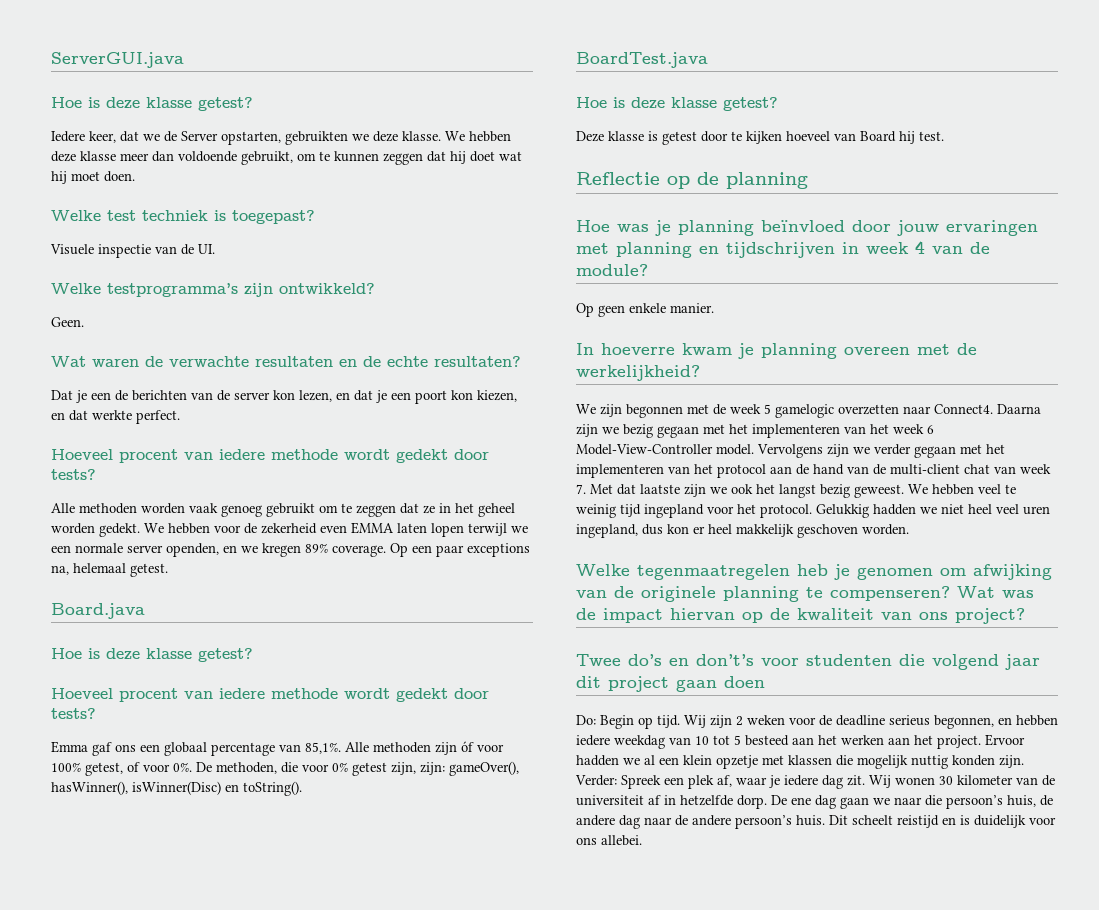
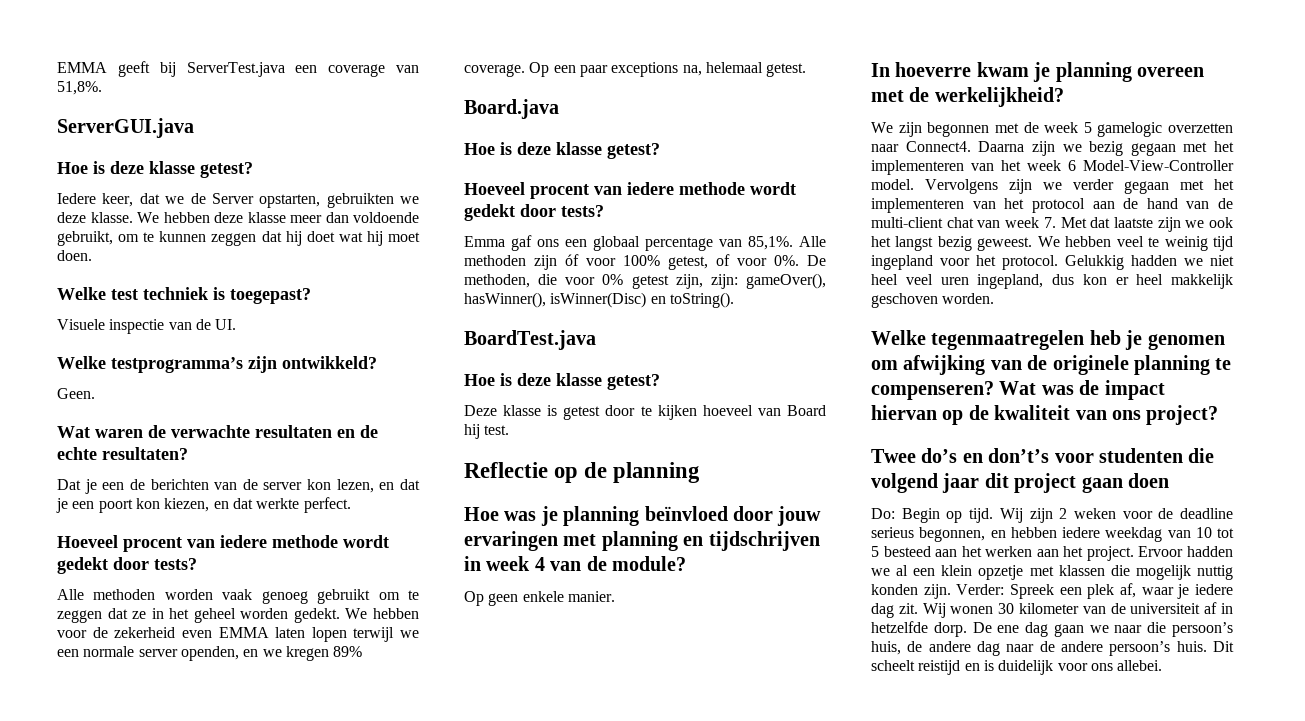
+ EMMA geeft bij ServerTest.java een coverage van 51,8%.

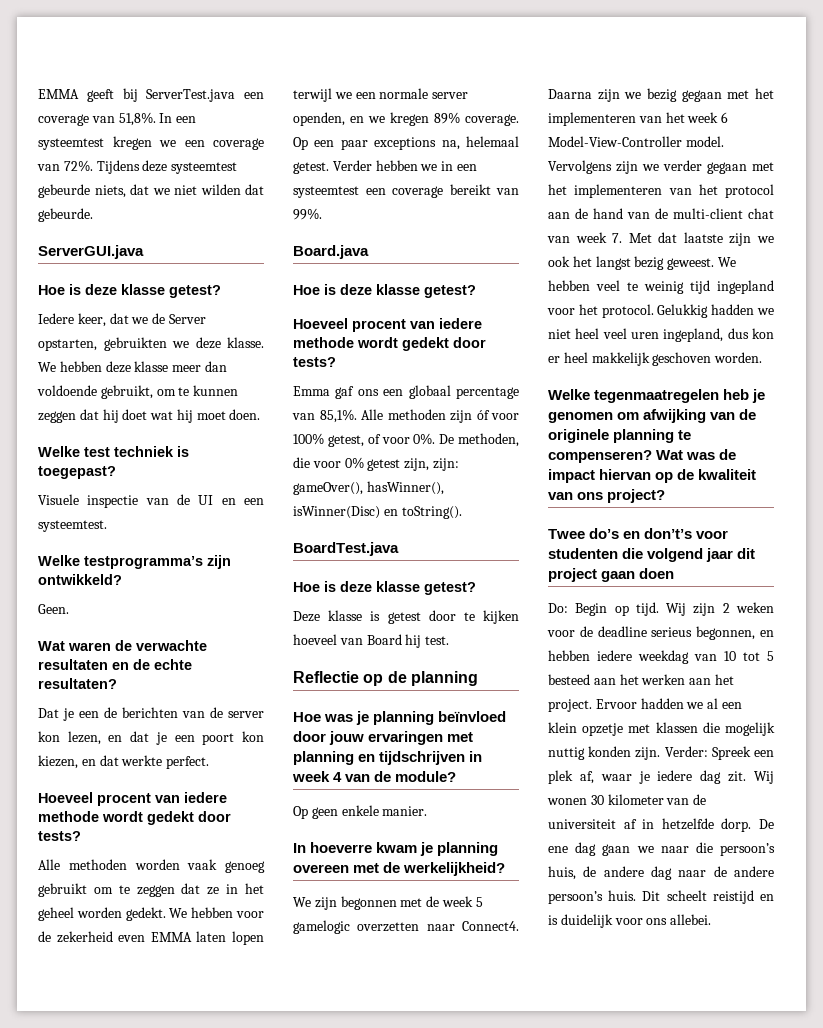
+ In een systeemtest kregen we een coverage van 72%. Tijdens deze systeemtest gebeurde niets, dat we niet wilden dat gebeurde.
- Visuele inspectie van de UI.
+ Visuele inspectie van de UI en een systeemtest.
+ Verder hebben we in een systeemtest een coverage bereikt van 99%.

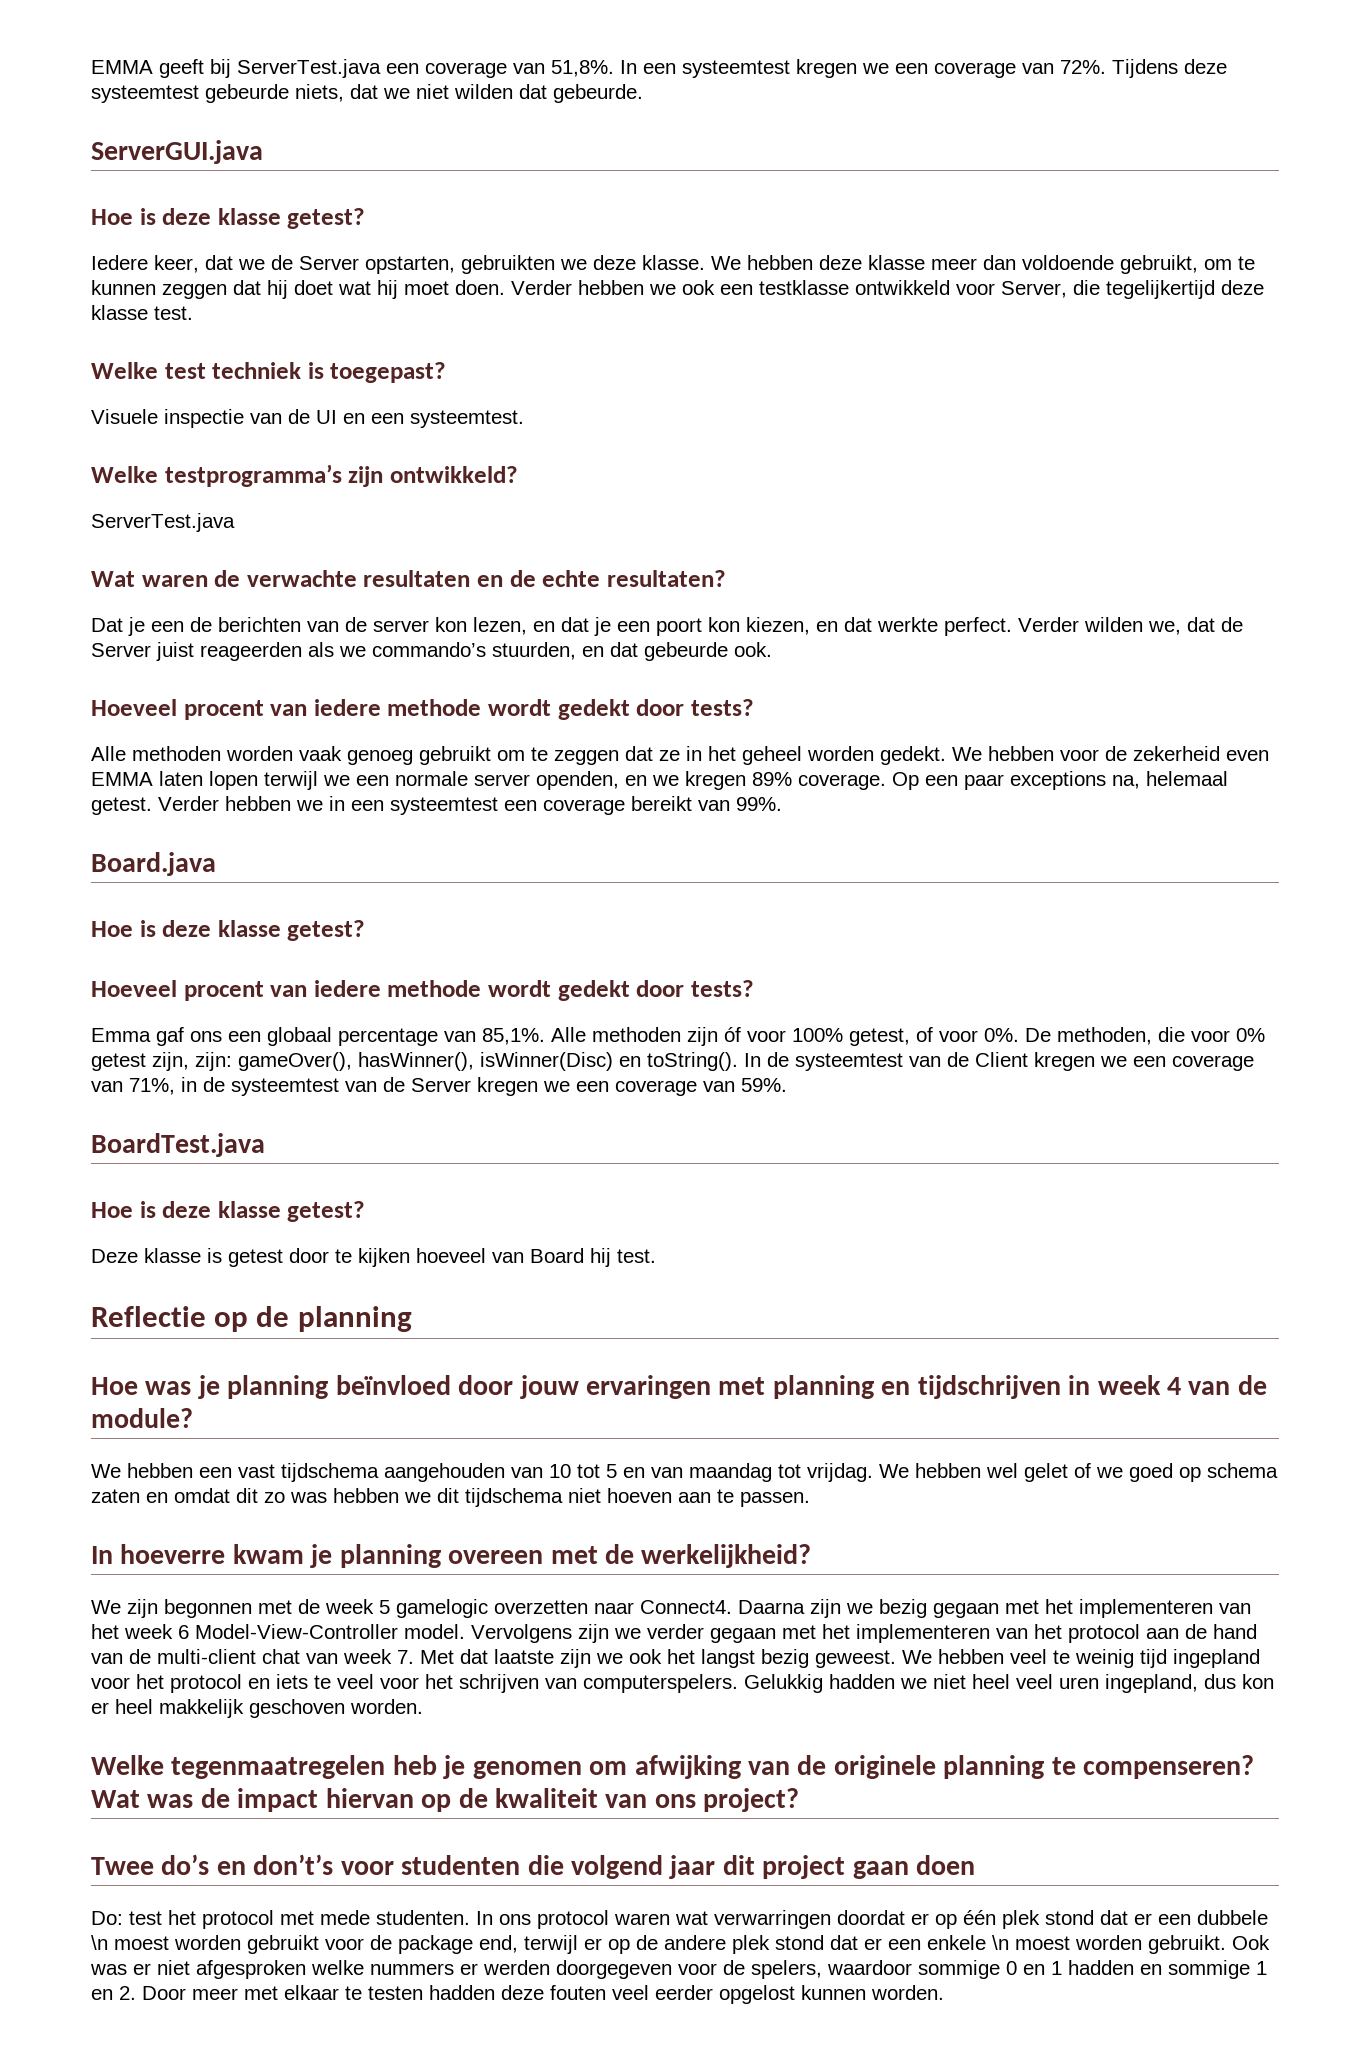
+ Verder hebben we ook een testklasse ontwikkeld voor Server, die tegelijkertijd deze klasse test.
  Welke testprogramma’s zijn ontwikkeld?
- Geen.
+ ServerTest.java
+ Verder wilden we, dat de Server juist reageerden als we commando’s stuurden, en dat gebeurde ook.
+ In de systeemtest van de Client kregen we een coverage van 71%, in de systeemtest van de Server kregen we een coverage van 59%.
- Op geen enkele manier.
+ We hebben een vast tijdschema aangehouden van 10 tot 5 en van maandag tot vrijdag. We hebben wel gelet of we goed op schema zaten en omdat dit zo was hebben we dit tijdschema niet hoeven aan te passen.
- We hebben veel te weinig tijd ingepland voor het protocol.
+ We hebben veel te weinig tijd ingepland voor het protocol en iets te veel voor het schrijven van computerspelers.
- Do: Begin op tijd. Wij zijn 2 weken voor de deadline serieus begonnen, en hebben iedere weekdag van 10 tot 5 besteed aan het werken aan het project. Ervoor hadden we al een klein opzetje met klassen die mogelijk nuttig konden zijn. Verder: Spreek een plek af, waar je iedere dag zit. Wij wonen 30 kilometer van de universiteit af in hetzelfde dorp. De ene dag gaan we naar die persoon’s huis, de andere dag naar de andere persoon’s huis. Dit scheelt reistijd en is duidelijk voor ons allebei.
+ Do: test het protocol met mede studenten. In ons protocol waren wat verwarringen doordat er op één plek stond dat er een dubbele \n moest worden gebruikt voor de package end, terwijl er op de andere plek stond dat er een enkele \n moest worden gebruikt. Ook was er niet afgesproken welke nummers er werden doorgegeven voor de spelers, waardoor sommige 0 en 1 hadden en sommige 1 en 2. Door meer met elkaar te testen hadden deze fouten veel eerder opgelost kunnen worden.

